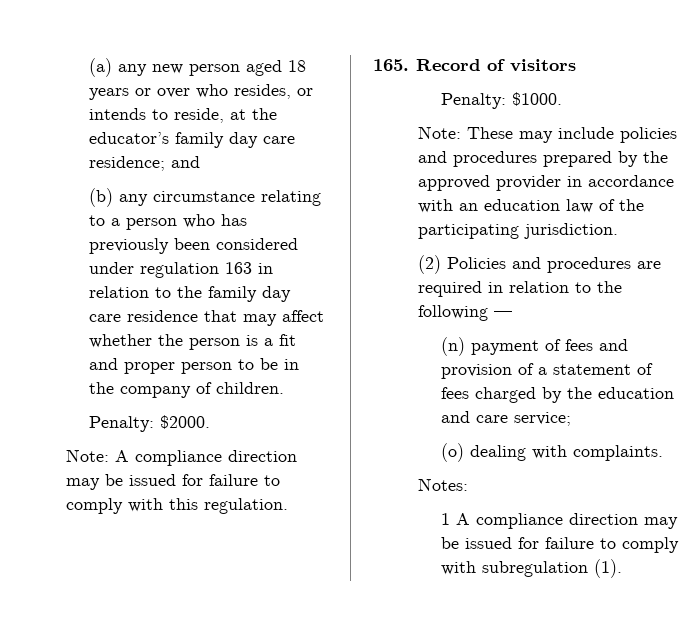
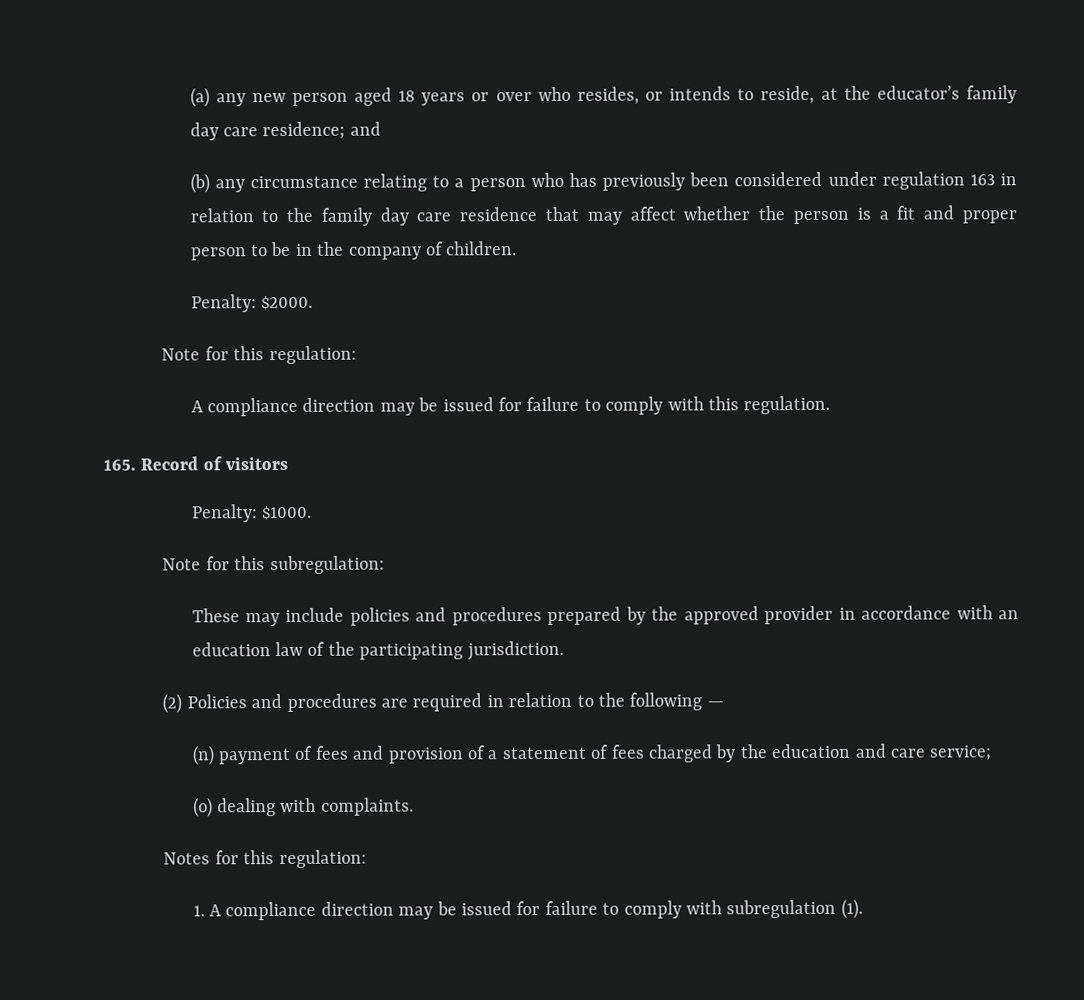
- Note: A compliance direction may be issued for failure to comply with this regulation.
+ Note for this regulation:
+ A compliance direction may be issued for failure to comply with this regulation.
- Note: These may include policies and procedures prepared by the approved provider in accordance with an education law of the participating jurisdiction.
+ Note for this subregulation:
+ These may include policies and procedures prepared by the approved provider in accordance with an education law of the participating jurisdiction.
- Notes:
- 1 A compliance direction may be issued for failure to comply with subregulation (1).
+ Notes for this regulation:
+ 1. A compliance direction may be issued for failure to comply with subregulation (1).

